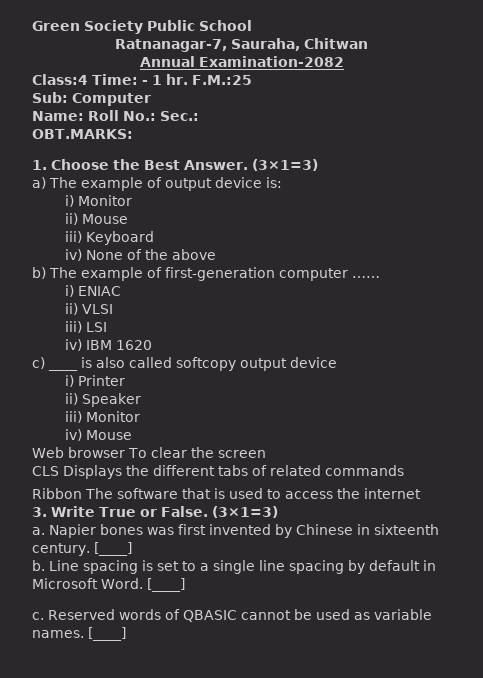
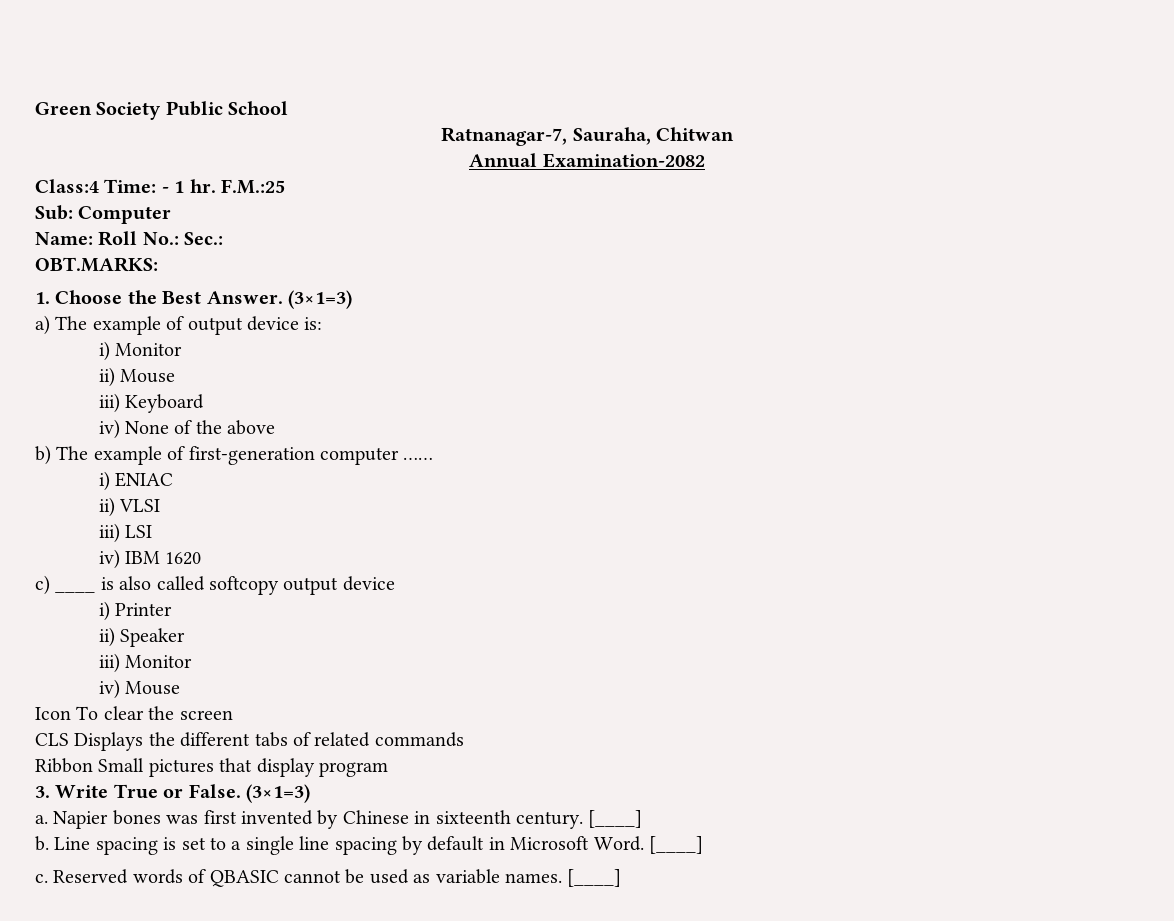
- Web browser To clear the screen
+ Icon To clear the screen
- Ribbon The software that is used to access the internet
+ Ribbon Small pictures that display program

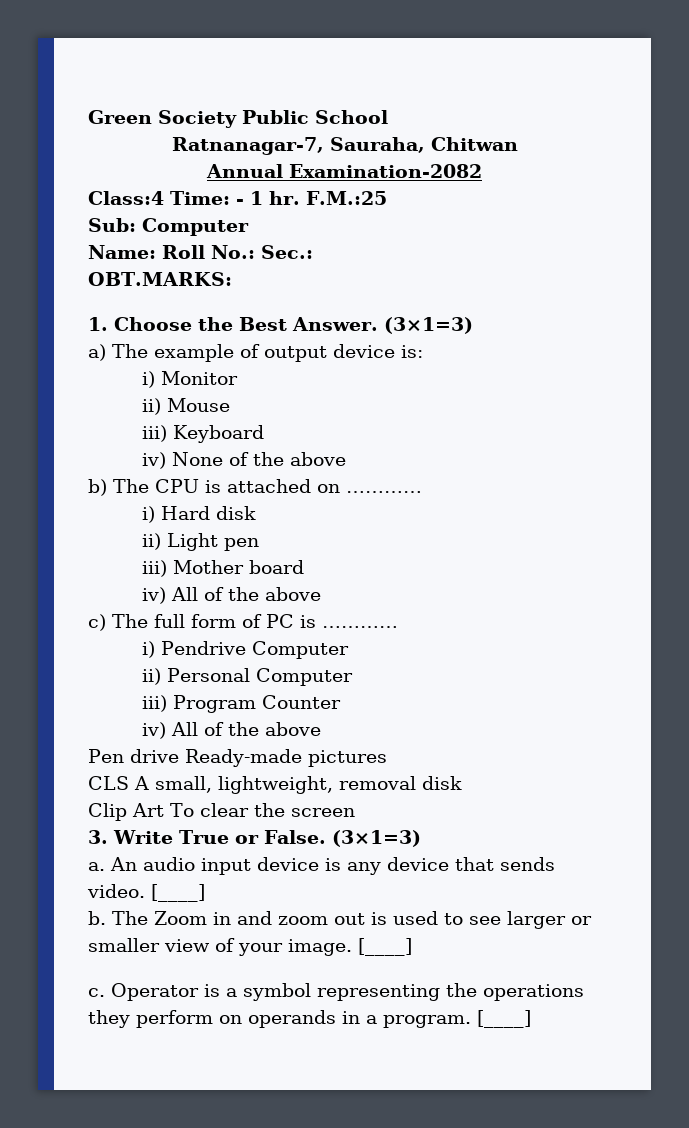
- b) The example of first-generation computer ……
- i) ENIAC
- ii) VLSI
- iii) LSI
- iv) IBM 1620
- c) ____ is also called softcopy output device
- i) Printer
- ii) Speaker
- iii) Monitor
- iv) Mouse
- Icon To clear the screen
- CLS Displays the different tabs of related commands
- Ribbon Small pictures that display program
+ b) The CPU is attached on …………
+ i) Hard disk
+ ii) Light pen
+ iii) Mother board
+ iv) All of the above
+ c) The full form of PC is …………
+ i) Pendrive Computer
+ ii) Personal Computer
+ iii) Program Counter
+ iv) All of the above
+ Pen drive Ready-made pictures
+ CLS A small, lightweight, removal disk
+ Clip Art To clear the screen
- Napier bones was first invented by Chinese in sixteenth century. [____]
- b. Line spacing is set to a single line spacing by default in Microsoft Word. [____]
- c. Reserved words of QBASIC cannot be used as variable names.
+ An audio input device is any device that sends video. [____]
+ b. The Zoom in and zoom out is used to see larger or smaller view of your image. [____]
+ c. Operator is a symbol representing the operations they perform on operands in a program.

